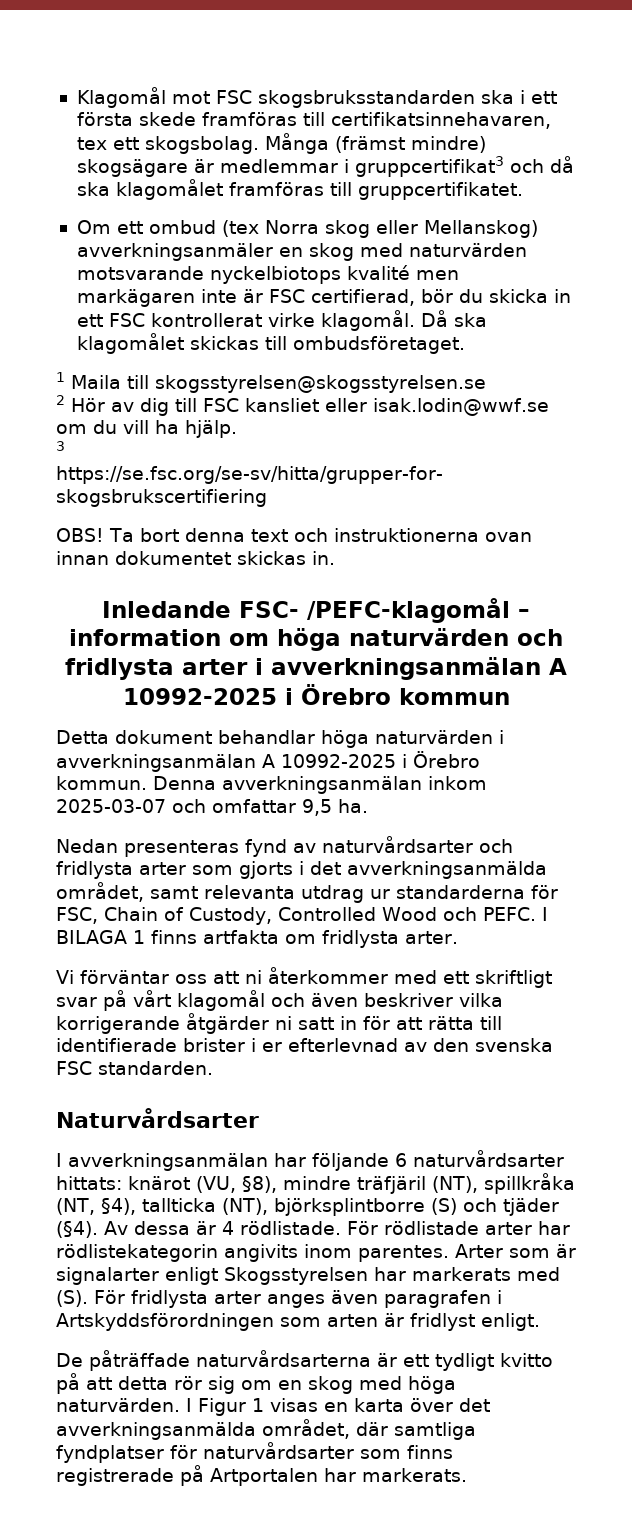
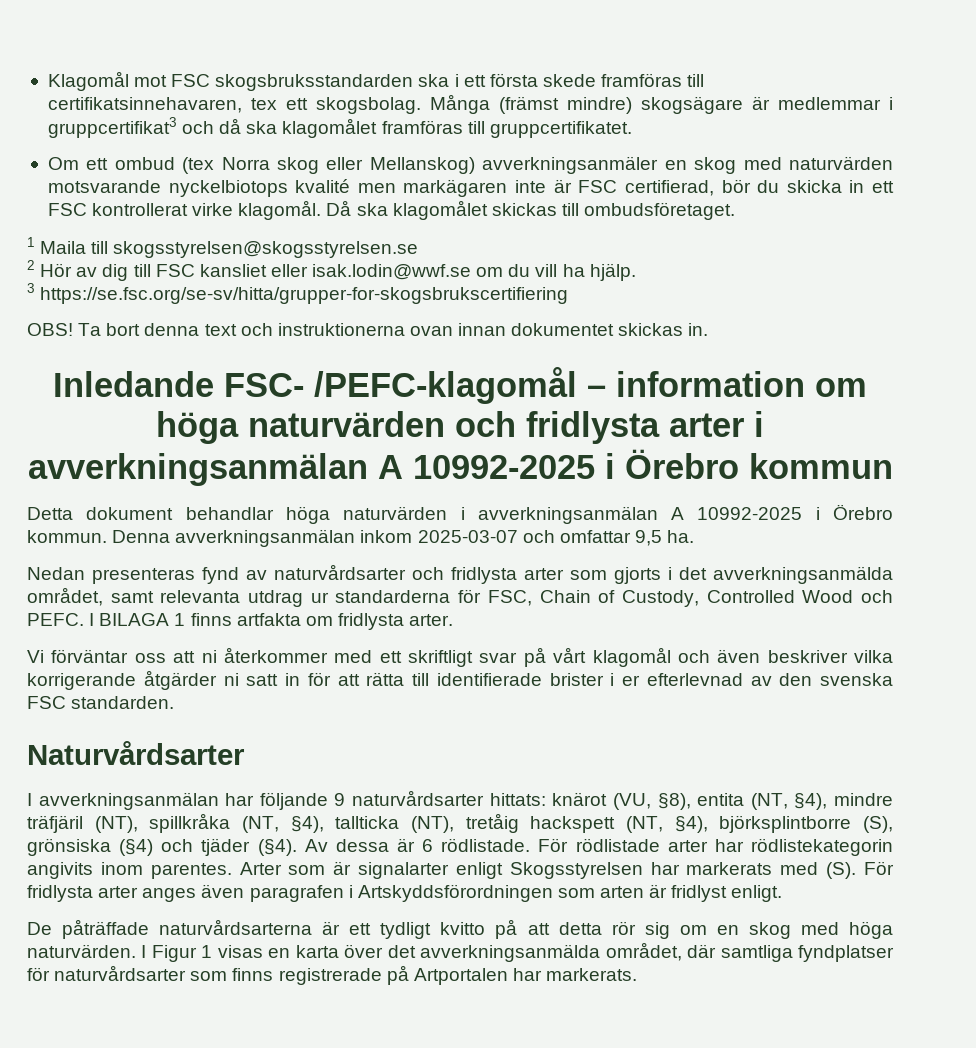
- I avverkningsanmälan har följande 6 naturvårdsarter hittats: knärot (VU, §8), mindre träfjäril (NT), spillkråka (NT, §4), tallticka (NT), björksplintborre (S) och tjäder (§4).
+ I avverkningsanmälan har följande 9 naturvårdsarter hittats: knärot (VU, §8), entita (NT, §4), mindre träfjäril (NT), spillkråka (NT, §4), tallticka (NT), tretåig hackspett (NT, §4), björksplintborre (S), grönsiska (§4) och tjäder (§4).
- Av dessa är 4 rödlistade.
+ Av dessa är 6 rödlistade.

